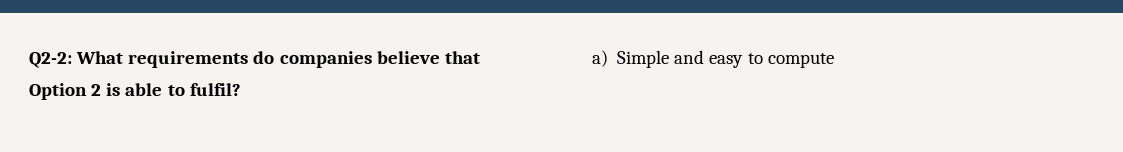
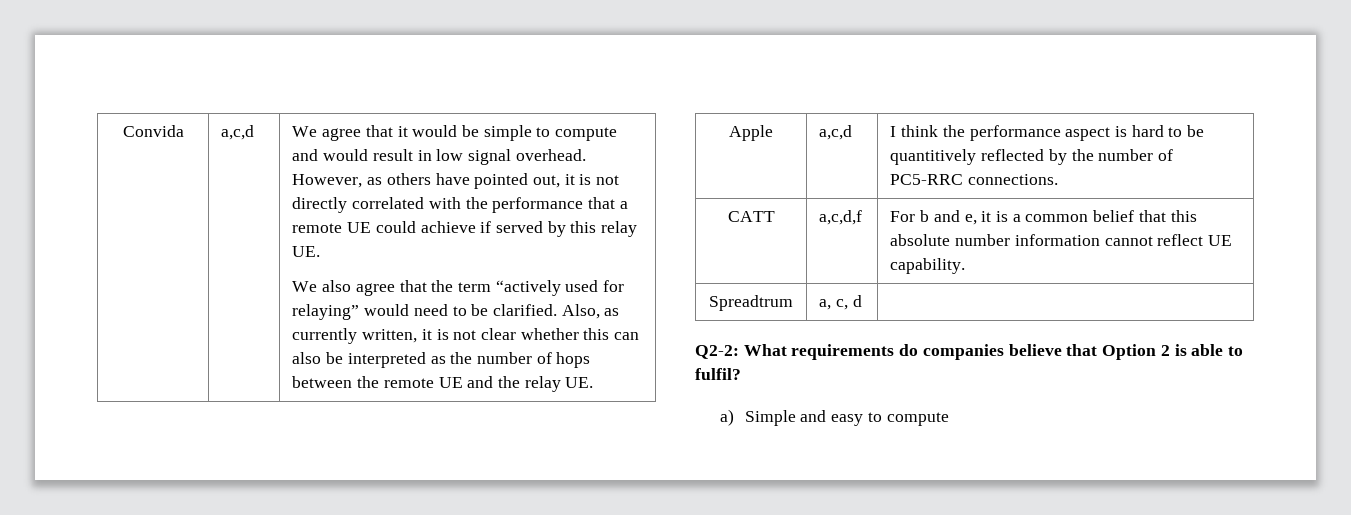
+ Convida | a,c,d | We agree that it would be simple to compute and would result in low signal overhead. However, as others have pointed out, it is not directly correlated with the performance that a remote UE could achieve if served by this relay UE.
+ We also agree that the term “actively used for relaying” would need to be clarified. Also, as currently written, it is not clear whether this can also be interpreted as the number of hops between the remote UE and the relay UE.
+ Apple | a,c,d | I think the performance aspect is hard to be quantitively reflected by the number of PC5-RRC connections.
+ CATT | a,c,d,f | For b and e, it is a common belief that this absolute number information cannot reflect UE capability.
+ Spreadtrum | a, c, d |

